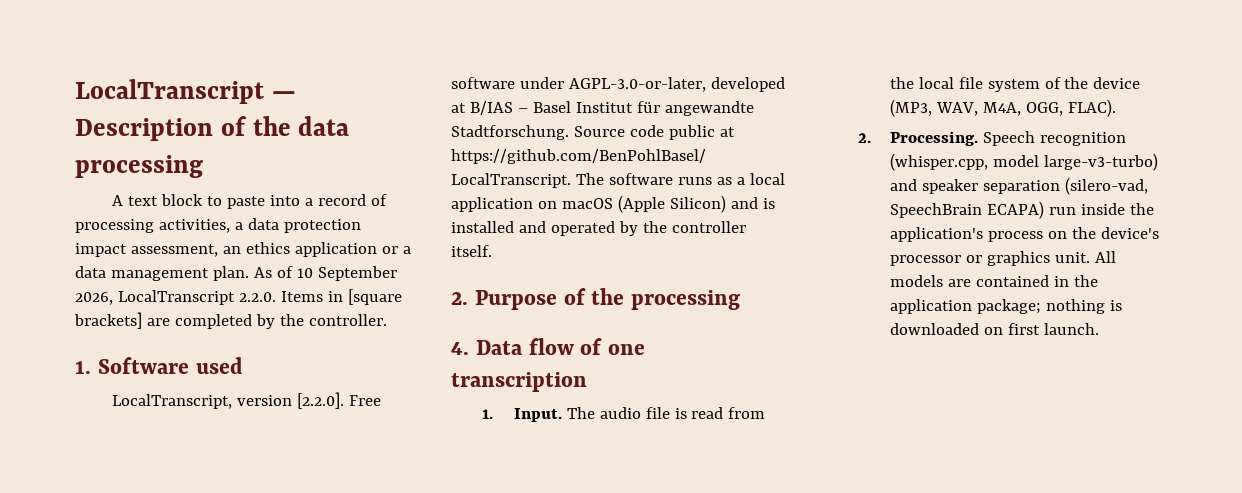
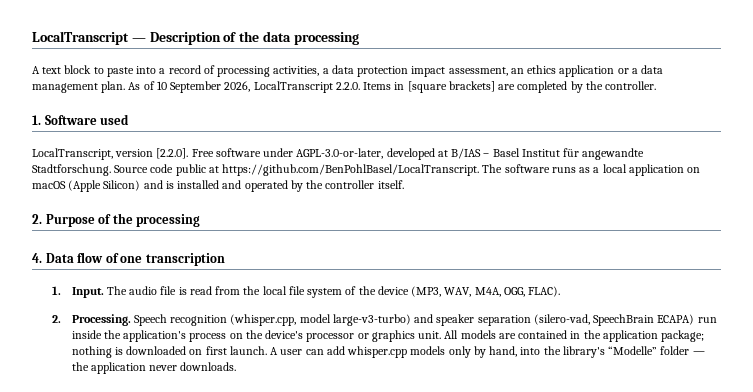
+ A user can add whisper.cpp models only by hand, into the library's “Modelle” folder — the application never downloads.

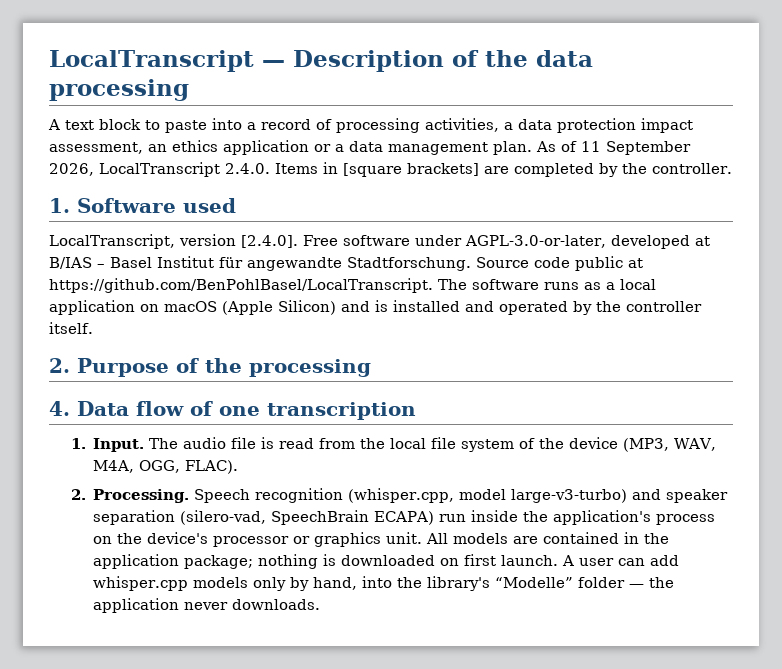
- As of 10 September 2026, LocalTranscript 2.2.0. Items in [square brackets] are completed by the controller.
+ As of 11 September 2026, LocalTranscript 2.4.0. Items in [square brackets] are completed by the controller.
- LocalTranscript, version [2.2.0]. Free software under AGPL-3.0-or-later, developed at B/IAS – Basel Institut für angewandte Stadtforschung.
+ LocalTranscript, version [2.4.0]. Free software under AGPL-3.0-or-later, developed at B/IAS – Basel Institut für angewandte Stadtforschung.

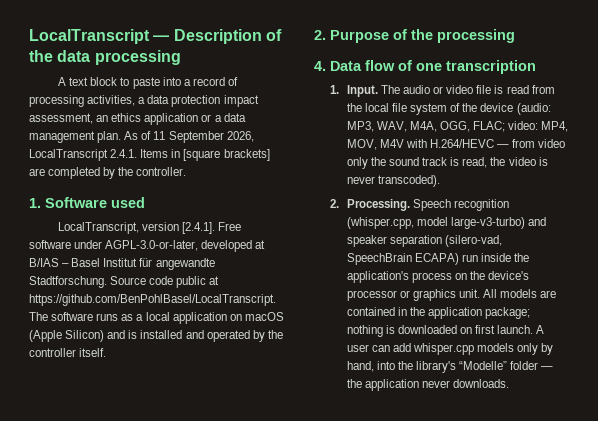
- As of 11 September 2026, LocalTranscript 2.4.0. Items in [square brackets] are completed by the controller.
+ As of 11 September 2026, LocalTranscript 2.4.1. Items in [square brackets] are completed by the controller.
- LocalTranscript, version [2.4.0]. Free software under AGPL-3.0-or-later, developed at B/IAS – Basel Institut für angewandte Stadtforschung.
+ LocalTranscript, version [2.4.1]. Free software under AGPL-3.0-or-later, developed at B/IAS – Basel Institut für angewandte Stadtforschung.
- The audio file is read from the local file system of the device (MP3, WAV, M4A, OGG, FLAC).
+ The audio or video file is read from the local file system of the device (audio: MP3, WAV, M4A, OGG, FLAC; video: MP4, MOV, M4V with H.264/HEVC — from video only the sound track is read, the video is never transcoded).

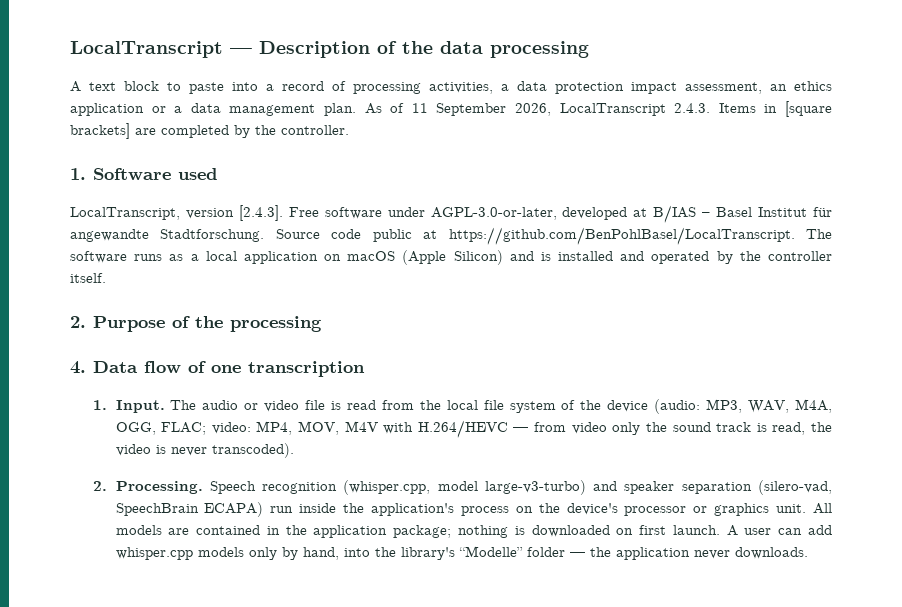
- As of 11 September 2026, LocalTranscript 2.4.1. Items in [square brackets] are completed by the controller.
+ As of 11 September 2026, LocalTranscript 2.4.3. Items in [square brackets] are completed by the controller.
- LocalTranscript, version [2.4.1]. Free software under AGPL-3.0-or-later, developed at B/IAS – Basel Institut für angewandte Stadtforschung.
+ LocalTranscript, version [2.4.3]. Free software under AGPL-3.0-or-later, developed at B/IAS – Basel Institut für angewandte Stadtforschung.

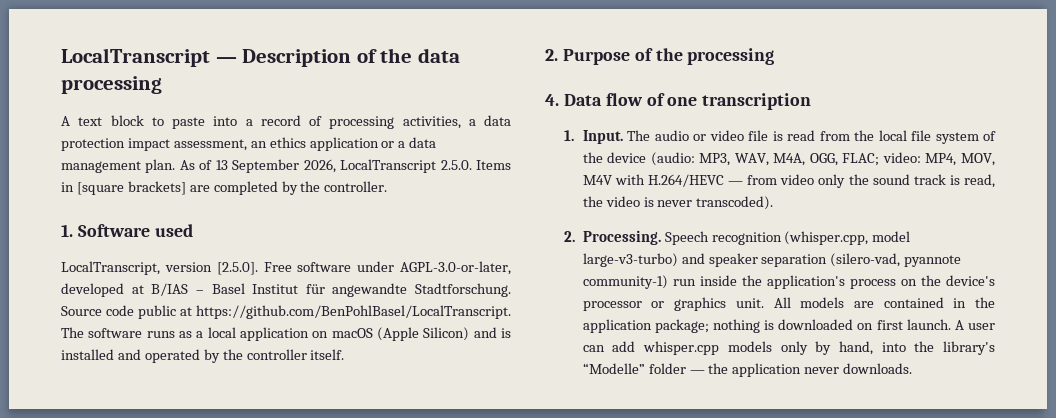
- As of 11 September 2026, LocalTranscript 2.4.3. Items in [square brackets] are completed by the controller.
+ As of 13 September 2026, LocalTranscript 2.5.0. Items in [square brackets] are completed by the controller.
- LocalTranscript, version [2.4.3]. Free software under AGPL-3.0-or-later, developed at B/IAS – Basel Institut für angewandte Stadtforschung.
+ LocalTranscript, version [2.5.0]. Free software under AGPL-3.0-or-later, developed at B/IAS – Basel Institut für angewandte Stadtforschung.
- Speech recognition (whisper.cpp, model large-v3-turbo) and speaker separation (silero-vad, SpeechBrain ECAPA) run inside the application's process on the device's processor or graphics unit.
+ Speech recognition (whisper.cpp, model large-v3-turbo) and speaker separation (silero-vad, pyannote community-1) run inside the application's process on the device's processor or graphics unit.

